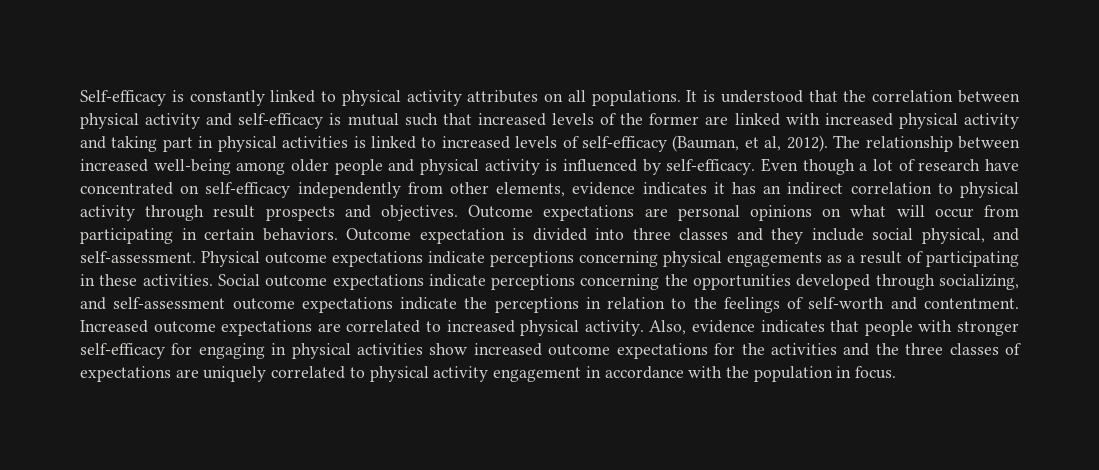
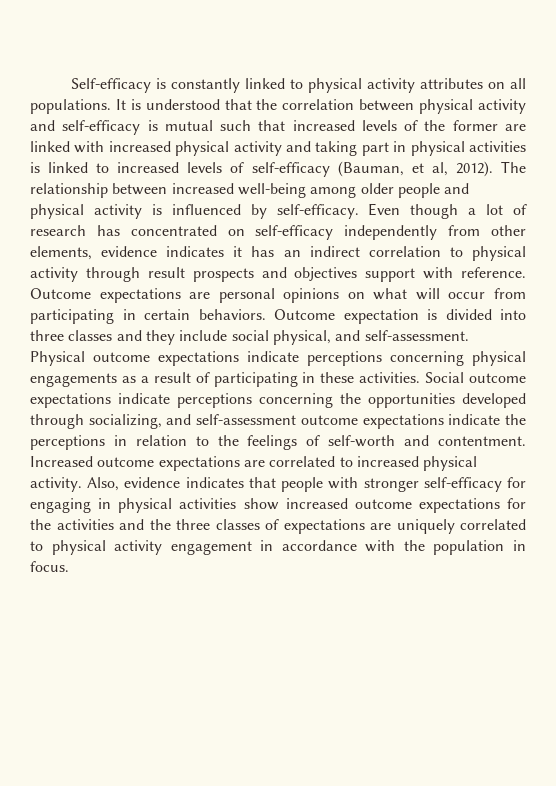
- Even though a lot of research have concentrated on self-efficacy independently from other elements, evidence indicates it has an indirect correlation to physical activity through result prospects and objectives.
+ Even though a lot of research has concentrated on self-efficacy independently from other elements, evidence indicates it has an indirect correlation to physical activity through result prospects and objectives support with reference.

